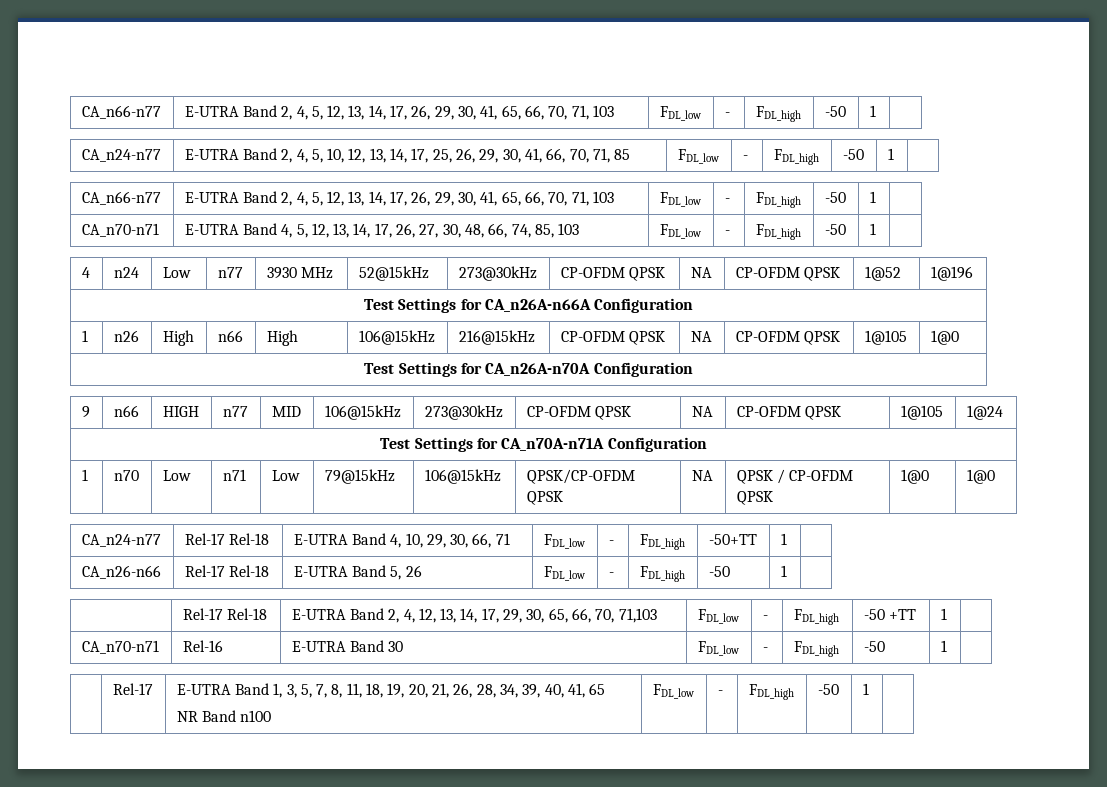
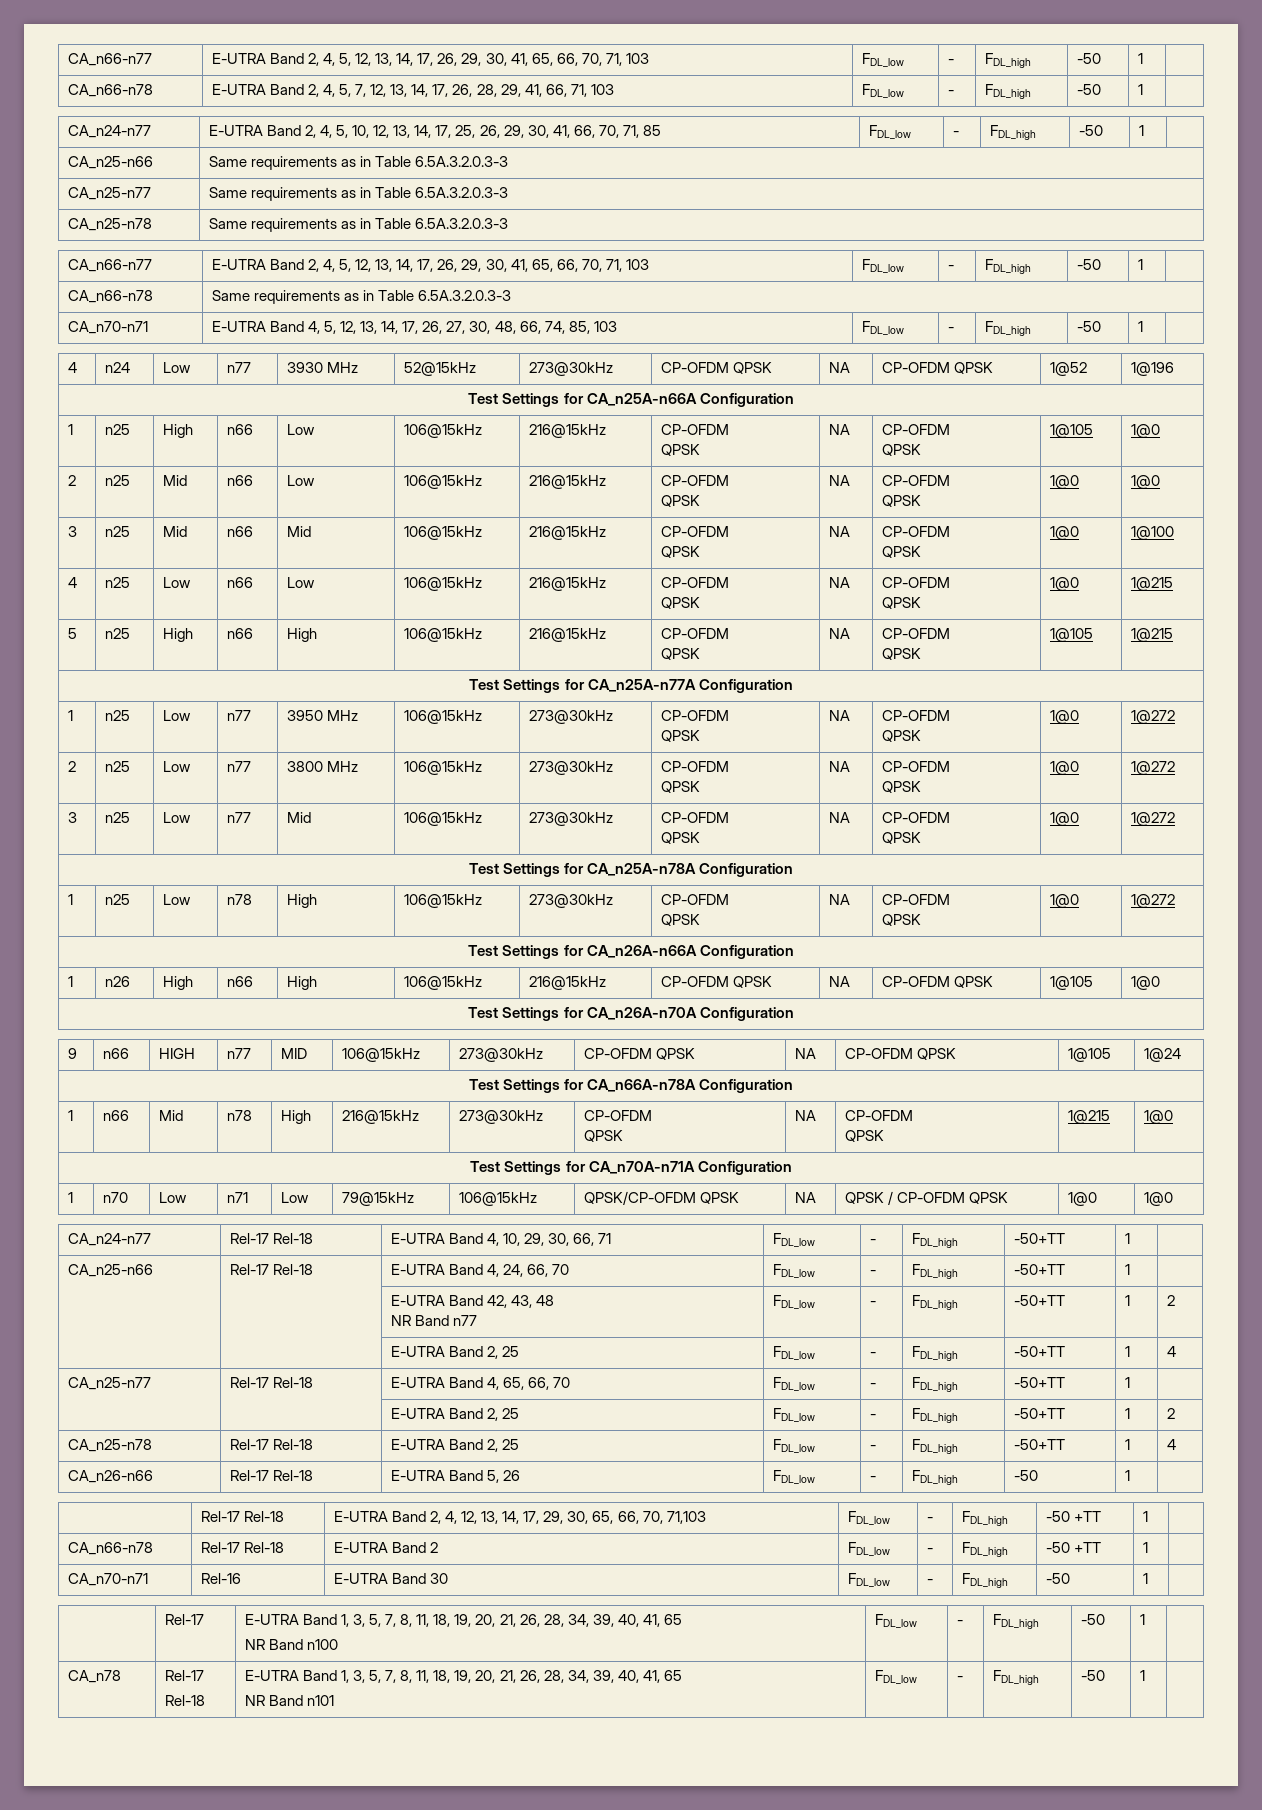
+ CA_n66-n78 | E-UTRA Band 2, 4, 5, 7, 12, 13, 14, 17, 26, 28, 29, 41, 66, 71, 103 | FDL_low | - | FDL_high | -50 | 1 |
+ CA_n25-n66 | Same requirements as in Table 6.5A.3.2.0.3-3
+ CA_n25-n77 | Same requirements as in Table 6.5A.3.2.0.3-3
+ CA_n25-n78 | Same requirements as in Table 6.5A.3.2.0.3-3
+ CA_n66-n78 | Same requirements as in Table 6.5A.3.2.0.3-3
+ Test Settings for CA_n25A-n66A Configuration
+ 1 | n25 | High | n66 | Low | 106@15kHz | 216@15kHz | CP-OFDM
+ QPSK | NA | CP-OFDM
+ QPSK | 1@105 | 1@0
+ 2 | n25 | Mid | n66 | Low | 106@15kHz | 216@15kHz | CP-OFDM
+ QPSK | NA | CP-OFDM
+ QPSK | 1@0 | 1@0
+ 3 | n25 | Mid | n66 | Mid | 106@15kHz | 216@15kHz | CP-OFDM
+ QPSK | NA | CP-OFDM
+ QPSK | 1@0 | 1@100
+ 4 | n25 | Low | n66 | Low | 106@15kHz | 216@15kHz | CP-OFDM
+ QPSK | NA | CP-OFDM
+ QPSK | 1@0 | 1@215
+ 5 | n25 | High | n66 | High | 106@15kHz | 216@15kHz | CP-OFDM
+ QPSK | NA | CP-OFDM
+ QPSK | 1@105 | 1@215
+ Test Settings for CA_n25A-n77A Configuration
+ 1 | n25 | Low | n77 | 3950 MHz | 106@15kHz | 273@30kHz | CP-OFDM
+ QPSK | NA | CP-OFDM
+ QPSK | 1@0 | 1@272
+ 2 | n25 | Low | n77 | 3800 MHz | 106@15kHz | 273@30kHz | CP-OFDM
+ QPSK | NA | CP-OFDM
+ QPSK | 1@0 | 1@272
+ 3 | n25 | Low | n77 | Mid | 106@15kHz | 273@30kHz | CP-OFDM
+ QPSK | NA | CP-OFDM
+ QPSK | 1@0 | 1@272
+ Test Settings for CA_n25A-n78A Configuration
+ 1 | n25 | Low | n78 | High | 106@15kHz | 273@30kHz | CP-OFDM
+ QPSK | NA | CP-OFDM
+ QPSK | 1@0 | 1@272
+ Test Settings for CA_n66A-n78A Configuration
+ 1 | n66 | Mid | n78 | High | 216@15kHz | 273@30kHz | CP-OFDM
+ QPSK | NA | CP-OFDM
+ QPSK | 1@215 | 1@0
+ CA_n25-n66 | Rel-17 Rel-18 | E-UTRA Band 4, 24, 66, 70 | FDL_low | - | FDL_high | -50+TT | 1 |
+ | | E-UTRA Band 42, 43, 48
+ NR Band n77 | FDL_low | - | FDL_high | -50+TT | 1 | 2
+ | | E-UTRA Band 2, 25 | FDL_low | - | FDL_high | -50+TT | 1 | 4
+ CA_n25-n77 | Rel-17 Rel-18 | E-UTRA Band 4, 65, 66, 70 | FDL_low | - | FDL_high | -50+TT | 1 |
+ | | E-UTRA Band 2, 25 | FDL_low | - | FDL_high | -50+TT | 1 | 2
+ CA_n25-n78 | Rel-17 Rel-18 | E-UTRA Band 2, 25 | FDL_low | - | FDL_high | -50+TT | 1 | 4
+ CA_n66-n78 | Rel-17 Rel-18 | E-UTRA Band 2 | FDL_low | - | FDL_high | -50 +TT | 1 |
+ CA_n78 | Rel-17
+ Rel-18 | E-UTRA Band 1, 3, 5, 7, 8, 11, 18, 19, 20, 21, 26, 28, 34, 39, 40, 41, 65
+ NR Band n101 | FDL_low | - | FDL_high | -50 | 1 |

